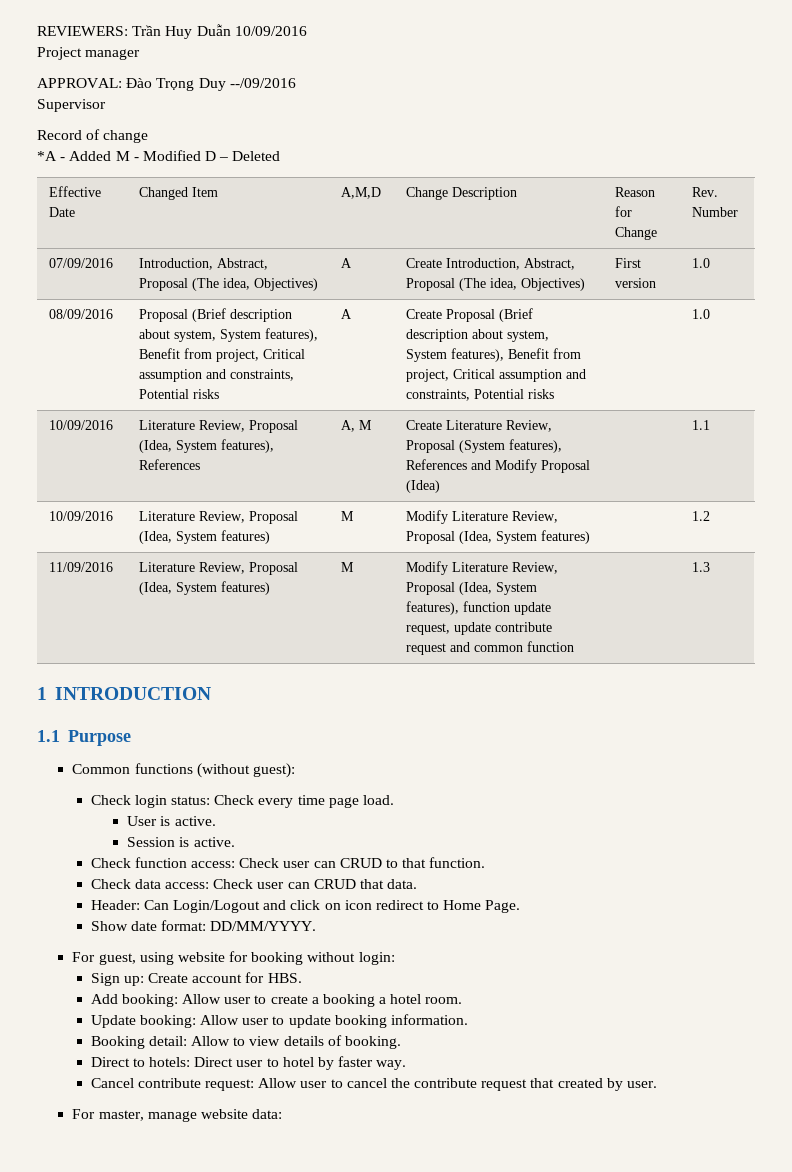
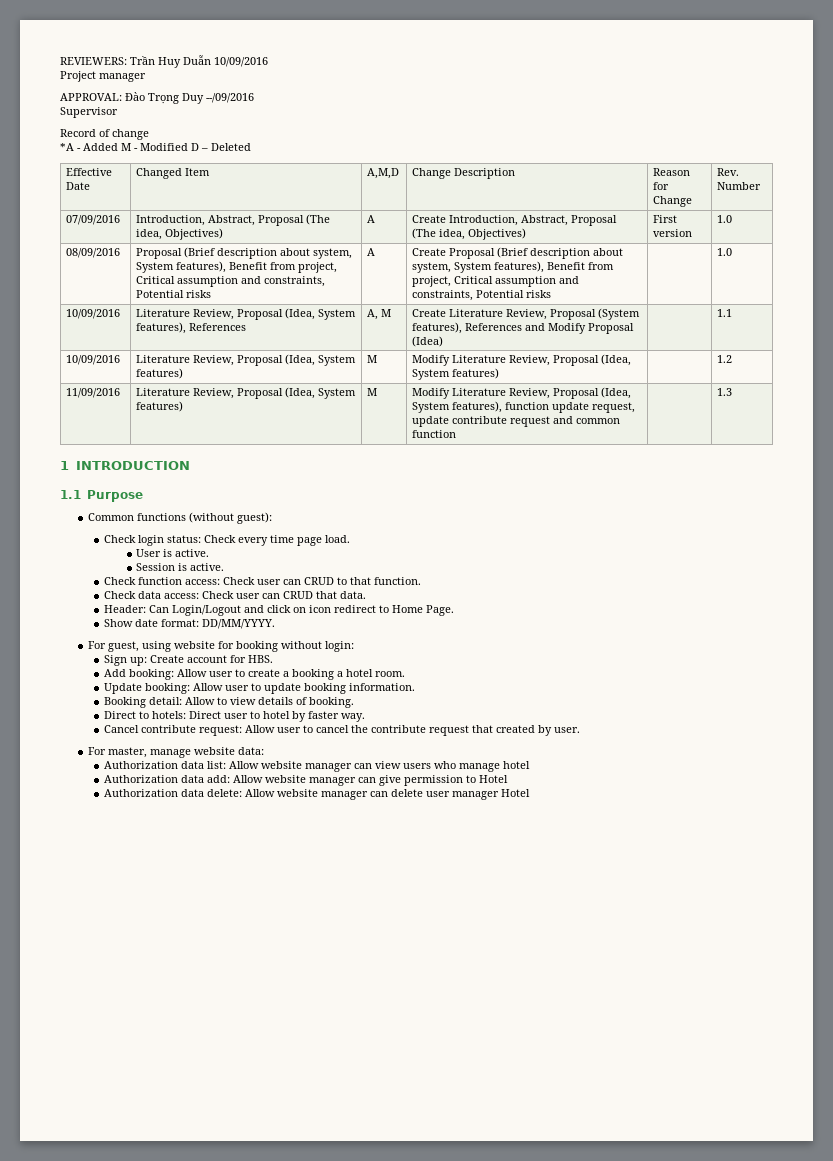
+ Authorization data list: Allow website manager can view users who manage hotel
+ Authorization data add: Allow website manager can give permission to Hotel
+ Authorization data delete: Allow website manager can delete user manager Hotel

